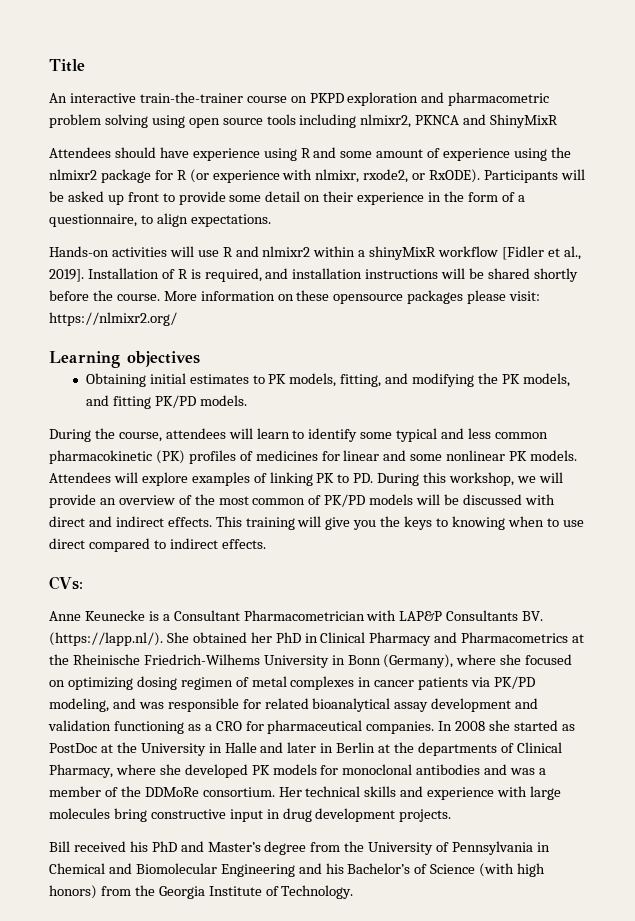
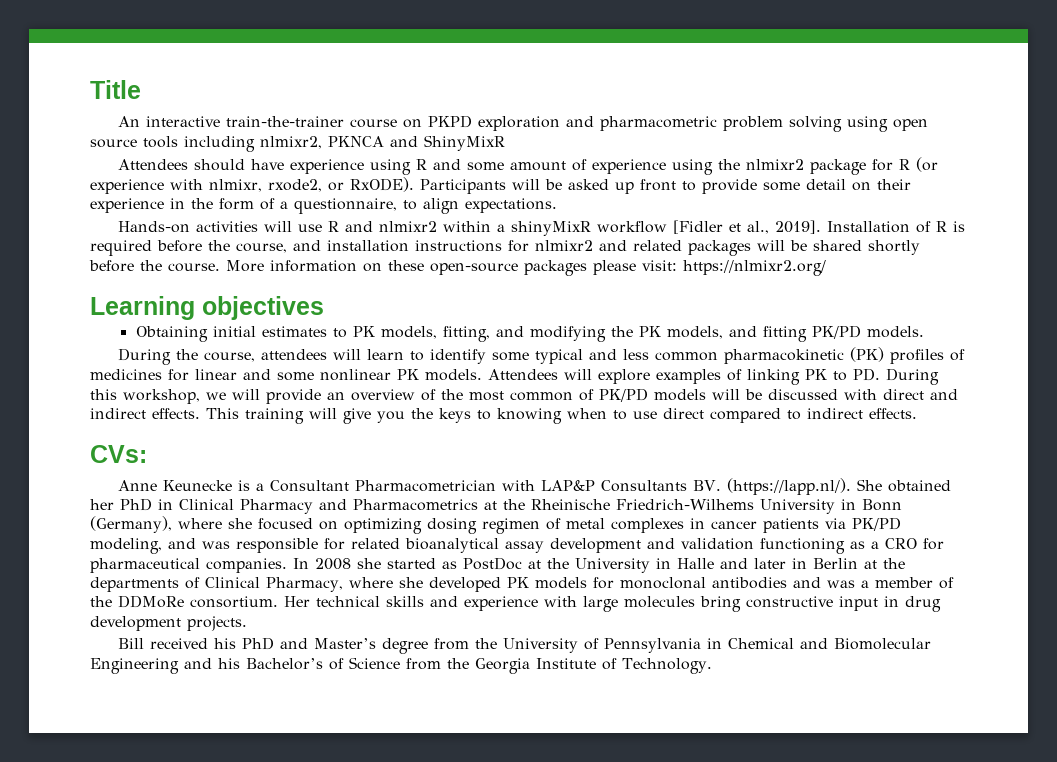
- Installation of R is required, and installation instructions will be shared shortly before the course.
+ Installation of R is required before the course, and installation instructions for nlmixr2 and related packages will be shared shortly before the course.
- More information on these opensource packages please visit: https://nlmixr2.org/
+ More information on these open-source packages please visit: https://nlmixr2.org/
- Bill received his PhD and Master’s degree from the University of Pennsylvania in Chemical and Biomolecular Engineering and his Bachelor’s of Science (with high honors) from the Georgia Institute of Technology.
+ Bill received his PhD and Master’s degree from the University of Pennsylvania in Chemical and Biomolecular Engineering and his Bachelor’s of Science from the Georgia Institute of Technology.

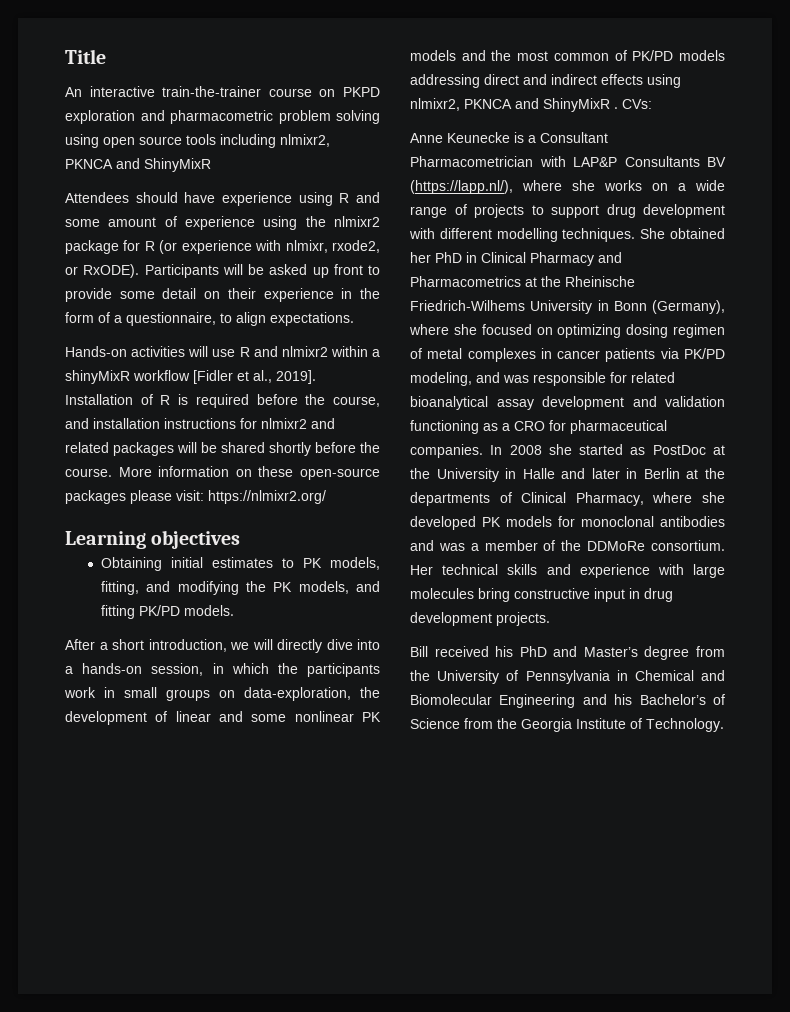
- During the course, attendees will learn to identify some typical and less common pharmacokinetic (PK) profiles of medicines for linear and some nonlinear PK models. Attendees will explore examples of linking PK to PD. During this workshop, we will provide an overview of the most common of PK/PD models will be discussed with direct and indirect effects. This training will give you the keys to knowing when to use direct compared to indirect effects.
- CVs:
+ After a short introduction, we will directly dive into a hands-on session, in which the participants work in small groups on data-exploration, the development of linear and some nonlinear PK models and the most common of PK/PD models addressing direct and indirect effects using nlmixr2, PKNCA and ShinyMixR . CVs:
- Anne Keunecke is a Consultant Pharmacometrician with LAP&P Consultants BV. (https://lapp.nl/). She obtained her PhD in Clinical Pharmacy and Pharmacometrics at the Rheinische Friedrich-Wilhems University in Bonn (Germany), where she focused on optimizing dosing regimen of metal complexes in cancer patients via PK/PD modeling, and was responsible for related bioanalytical assay development and validation functioning as a CRO for pharmaceutical companies.
+ Anne Keunecke is a Consultant Pharmacometrician with LAP&P Consultants BV (https://lapp.nl/), where she works on a wide range of projects to support drug development with different modelling techniques. She obtained her PhD in Clinical Pharmacy and Pharmacometrics at the Rheinische Friedrich-Wilhems University in Bonn (Germany), where she focused on optimizing dosing regimen of metal complexes in cancer patients via PK/PD modeling, and was responsible for related bioanalytical assay development and validation functioning as a CRO for pharmaceutical companies.

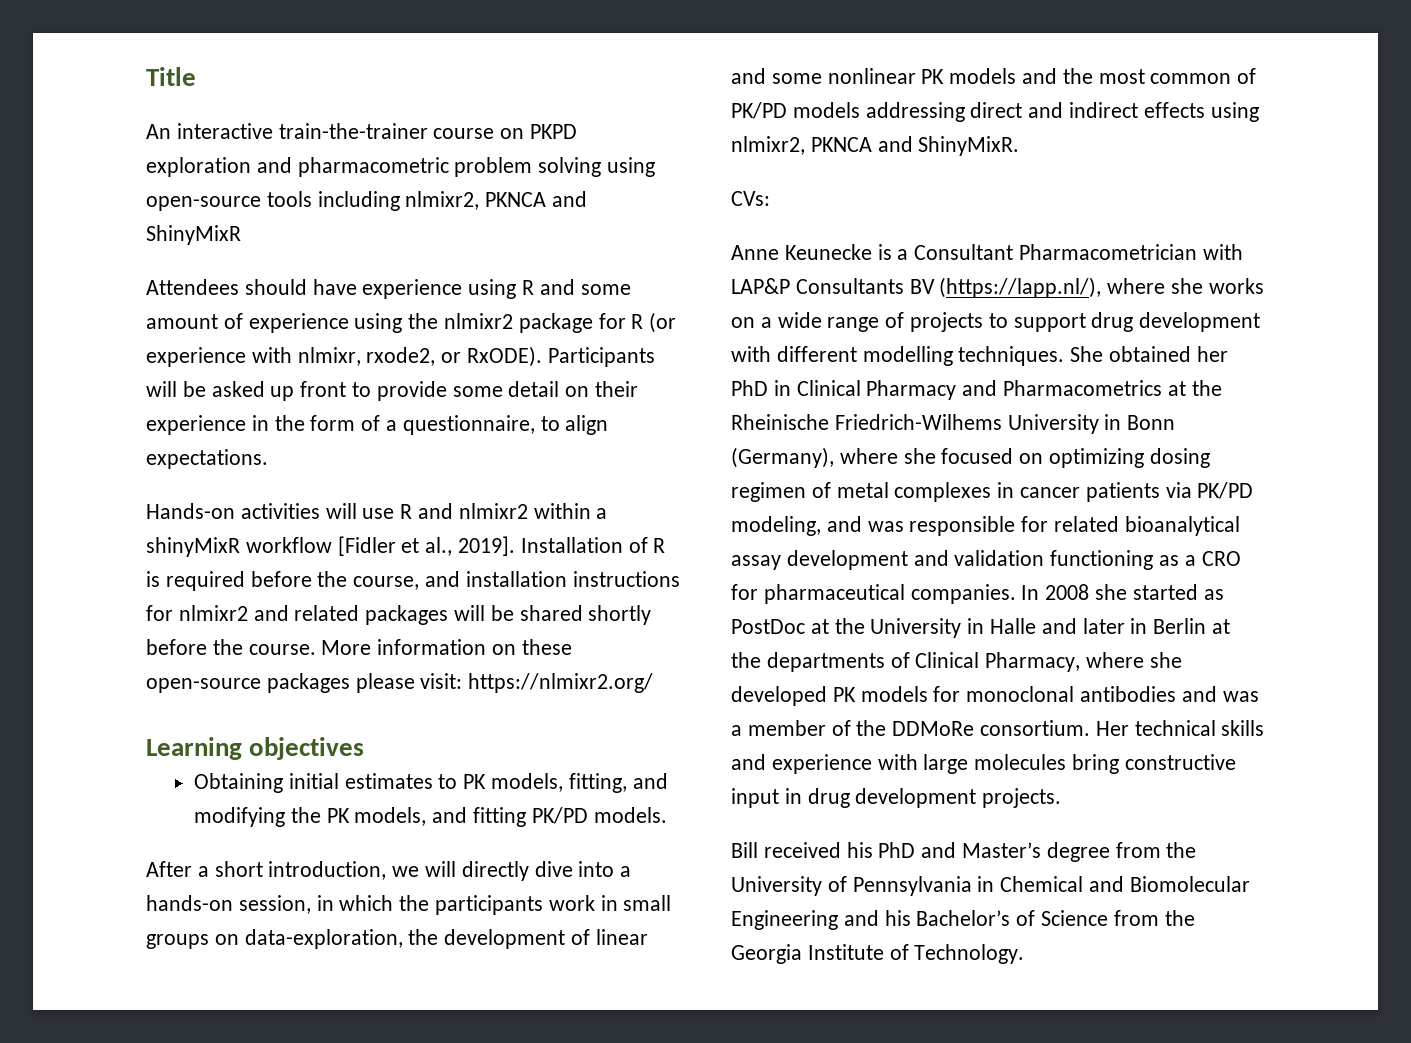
- An interactive train-the-trainer course on PKPD exploration and pharmacometric problem solving using open source tools including nlmixr2, PKNCA and ShinyMixR
+ An interactive train-the-trainer course on PKPD exploration and pharmacometric problem solving using open-source tools including nlmixr2, PKNCA and ShinyMixR
- After a short introduction, we will directly dive into a hands-on session, in which the participants work in small groups on data-exploration, the development of linear and some nonlinear PK models and the most common of PK/PD models addressing direct and indirect effects using nlmixr2, PKNCA and ShinyMixR . CVs:
+ After a short introduction, we will directly dive into a hands-on session, in which the participants work in small groups on data-exploration, the development of linear and some nonlinear PK models and the most common of PK/PD models addressing direct and indirect effects using nlmixr2, PKNCA and ShinyMixR.
+ CVs:

